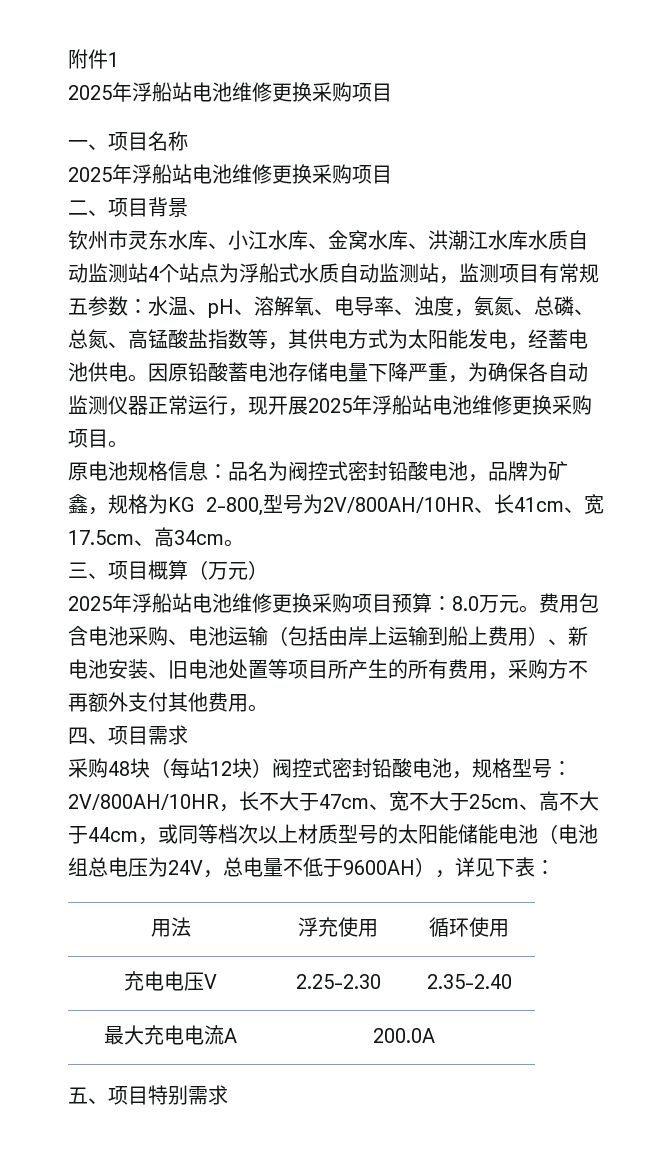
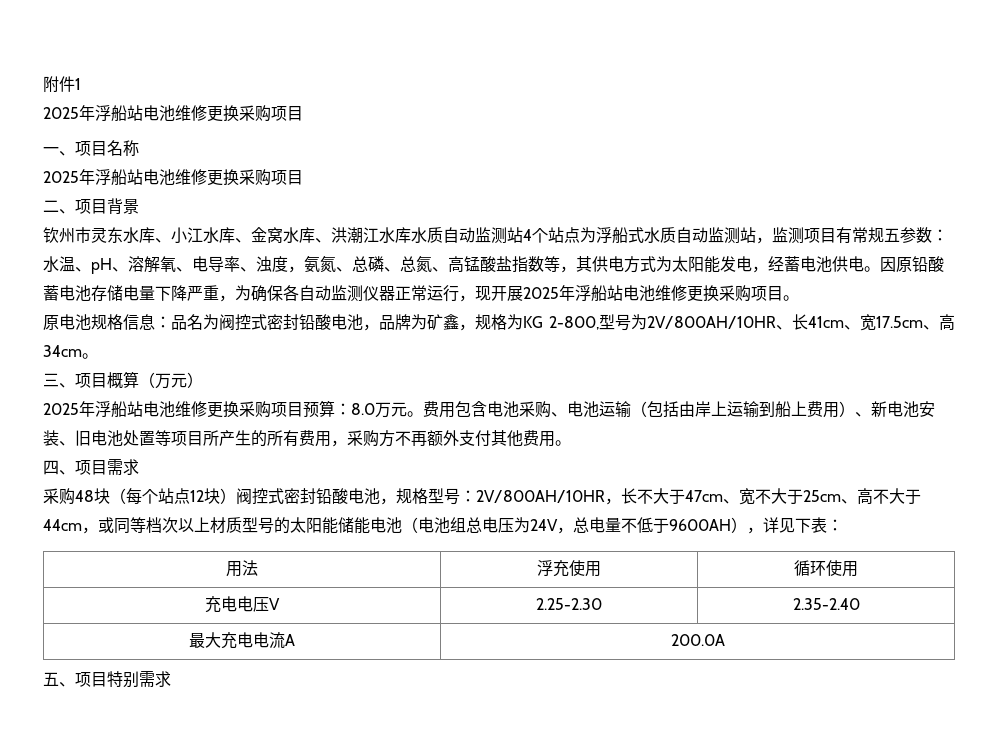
- 采购48块（每站12块）阀控式密封铅酸电池，规格型号：2V/800AH/10HR，长不大于47cm、宽不大于25cm、高不大于44cm，或同等档次以上材质型号的太阳能储能电池（电池组总电压为24V，总电量不低于9600AH），详见下表：
+ 采购48块（每个站点12块）阀控式密封铅酸电池，规格型号：2V/800AH/10HR，长不大于47cm、宽不大于25cm、高不大于44cm，或同等档次以上材质型号的太阳能储能电池（电池组总电压为24V，总电量不低于9600AH），详见下表：

